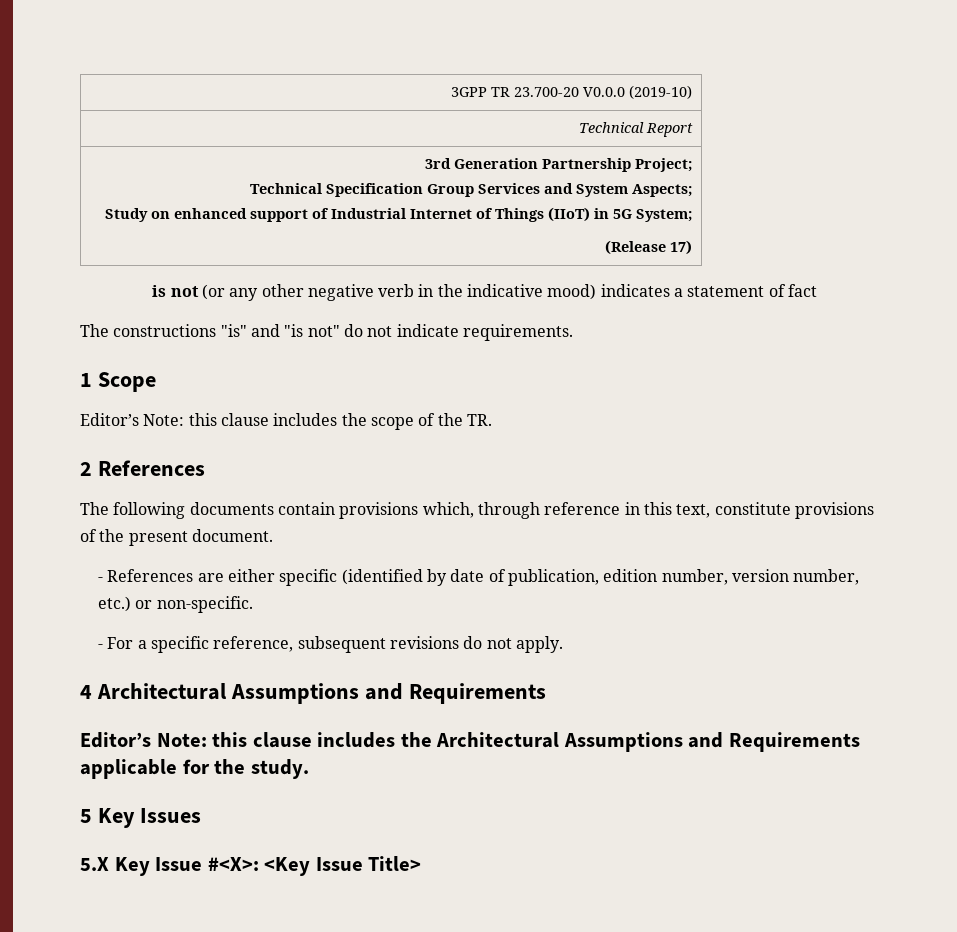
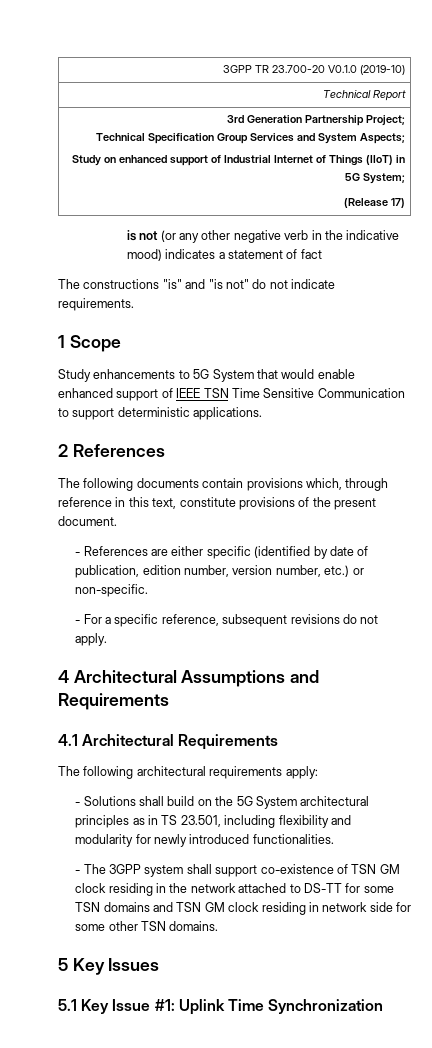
- 3GPP TR 23.700-20 V0.0.0 (2019-10)
+ 3GPP TR 23.700-20 V0.1.0 (2019-10)
- Editor’s Note: this clause includes the scope of the TR.
+ Study enhancements to 5G System that would enable enhanced support of IEEE TSN Time Sensitive Communication to support deterministic applications.
- Editor’s Note: this clause includes the Architectural Assumptions and Requirements applicable for the study.
+ 4.1 Architectural Requirements
+ The following architectural requirements apply:
+ - Solutions shall build on the 5G System architectural principles as in TS 23.501, including flexibility and modularity for newly introduced functionalities.
+ - The 3GPP system shall support co-existence of TSN GM clock residing in the network attached to DS-TT for some TSN domains and TSN GM clock residing in network side for some other TSN domains.
- 5.X Key Issue #<X>: <Key Issue Title>
+ 5.1 Key Issue #1: Uplink Time Synchronization

